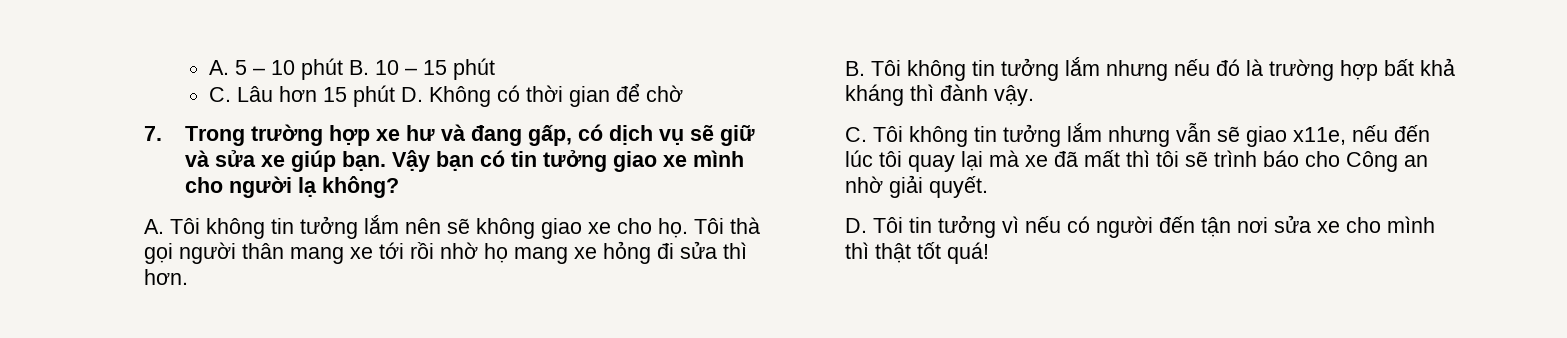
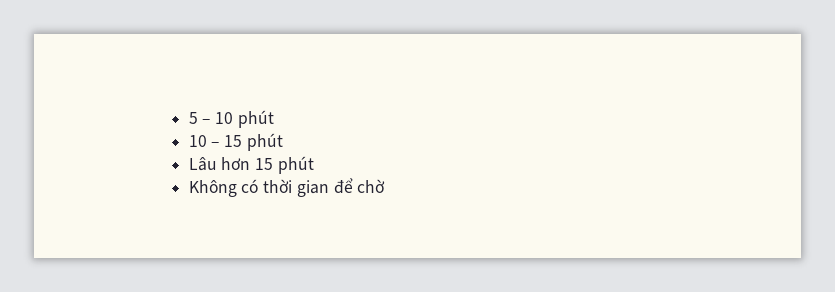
- A. 5 – 10 phút B. 10 – 15 phút
+ 5 – 10 phút
+ 10 – 15 phút
- C. Lâu hơn 15 phút D. Không có thời gian để chờ
+ Lâu hơn 15 phút
+ Không có thời gian để chờ
- 7. Trong trường hợp xe hư và đang gấp, có dịch vụ sẽ giữ và sửa xe giúp bạn. Vậy bạn có tin tưởng giao xe mình cho người lạ không?
- A. Tôi không tin tưởng lắm nên sẽ không giao xe cho họ. Tôi thà gọi người thân mang xe tới rồi nhờ họ mang xe hỏng đi sửa thì hơn.
- B. Tôi không tin tưởng lắm nhưng nếu đó là trường hợp bất khả kháng thì đành vậy.
- C. Tôi không tin tưởng lắm nhưng vẫn sẽ giao x11e, nếu đến lúc tôi quay lại mà xe đã mất thì tôi sẽ trình báo cho Công an nhờ giải quyết.
- D. Tôi tin tưởng vì nếu có người đến tận nơi sửa xe cho mình thì thật tốt quá!

